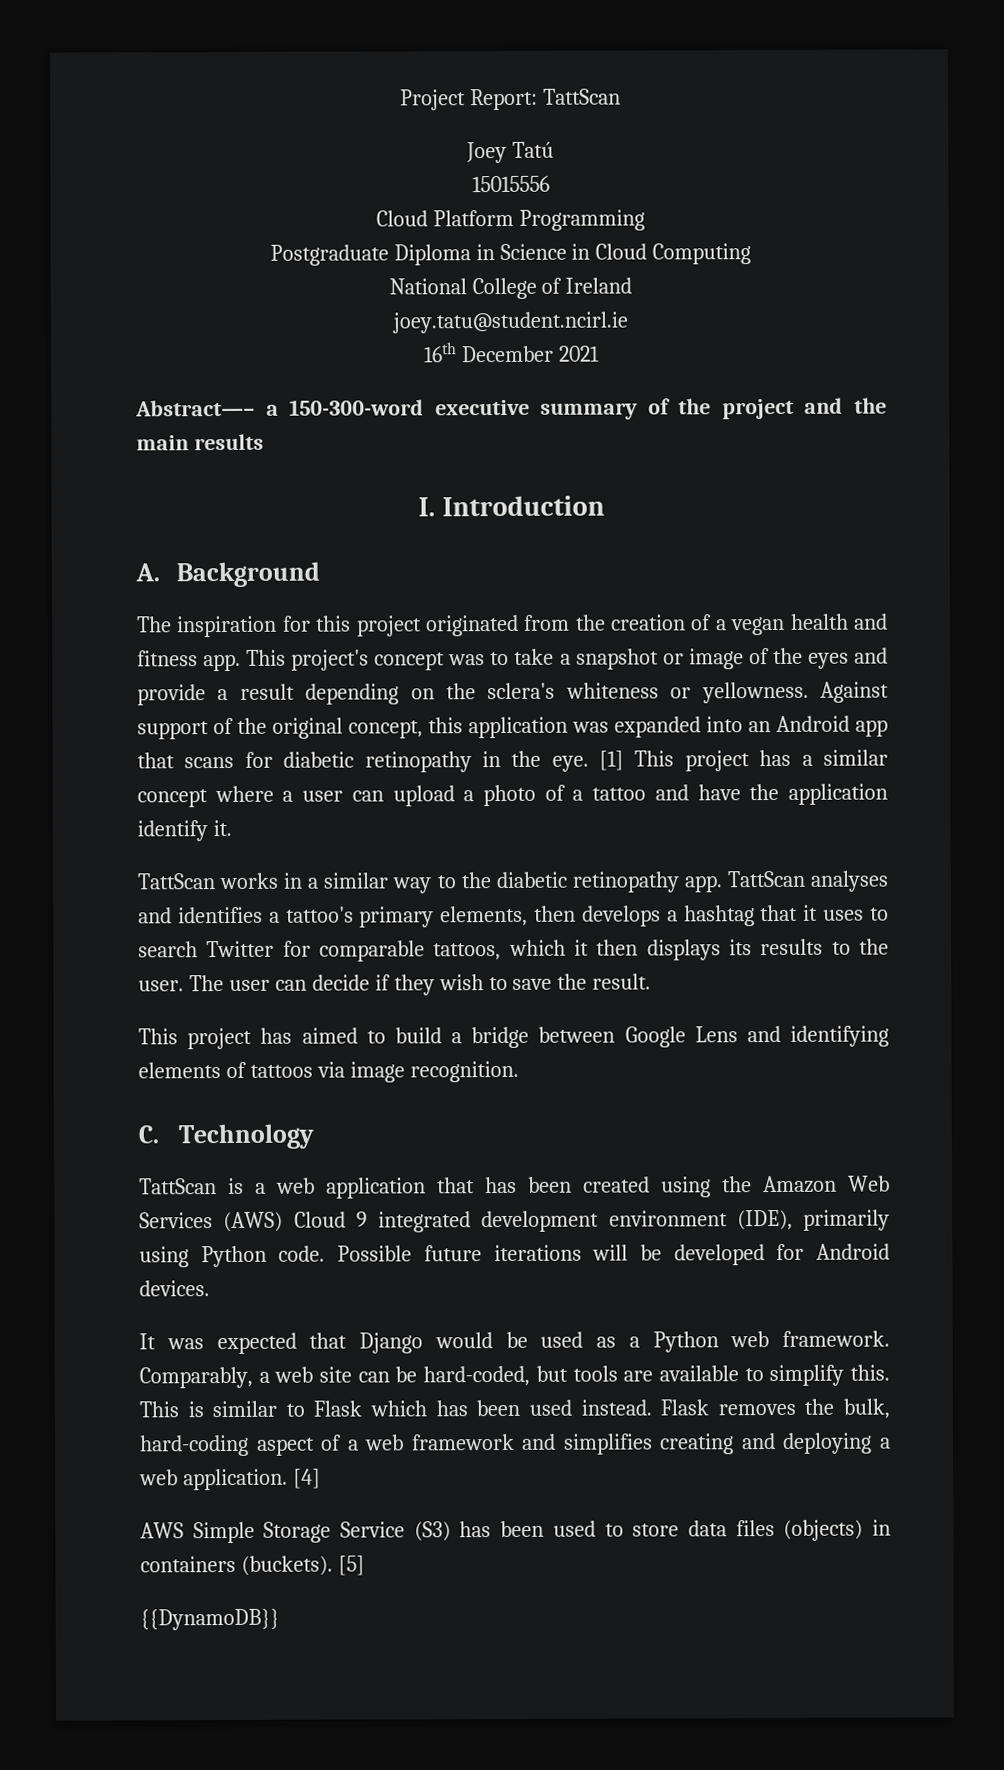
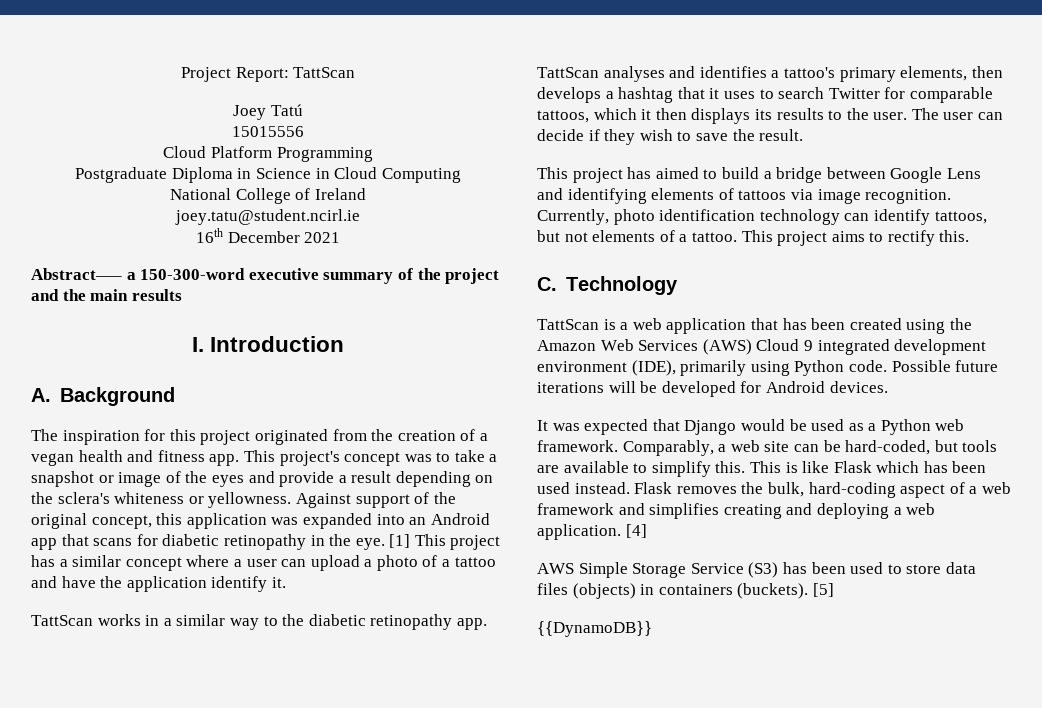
+ Currently, photo identification technology can identify tattoos, but not elements of a tattoo. This project aims to rectify this.
- This is similar to Flask which has been used instead.
+ This is like Flask which has been used instead.

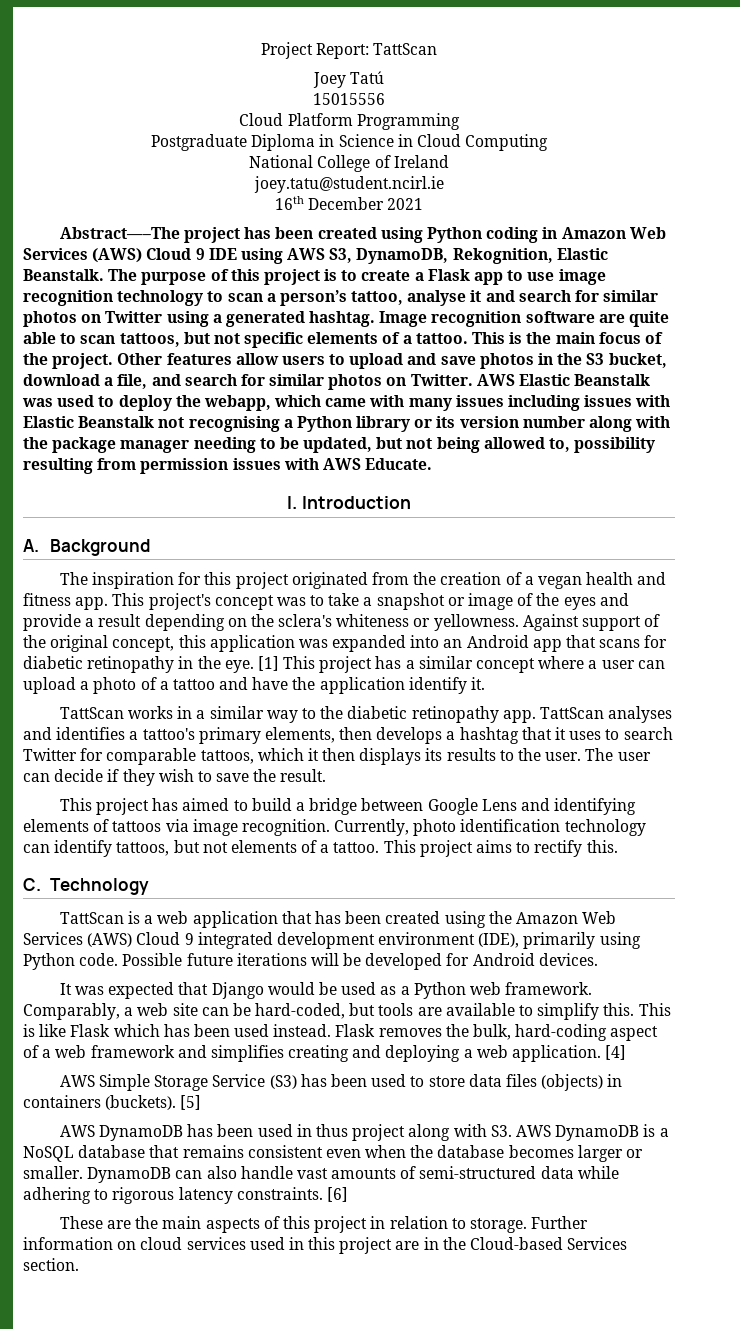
- Abstract—– a 150-300-word executive summary of the project and the main results
+ Abstract—–The project has been created using Python coding in Amazon Web Services (AWS) Cloud 9 IDE using AWS S3, DynamoDB, Rekognition, Elastic Beanstalk. The purpose of this project is to create a Flask app to use image recognition technology to scan a person’s tattoo, analyse it and search for similar photos on Twitter using a generated hashtag. Image recognition software are quite able to scan tattoos, but not specific elements of a tattoo. This is the main focus of the project. Other features allow users to upload and save photos in the S3 bucket, download a file, and search for similar photos on Twitter. AWS Elastic Beanstalk was used to deploy the webapp, which came with many issues including issues with Elastic Beanstalk not recognising a Python library or its version number along with the package manager needing to be updated, but not being allowed to, possibility resulting from permission issues with AWS Educate.
- {{DynamoDB}}
+ AWS DynamoDB has been used in thus project along with S3. AWS DynamoDB is a NoSQL database that remains consistent even when the database becomes larger or smaller. DynamoDB can also handle vast amounts of semi-structured data while adhering to rigorous latency constraints. [6]
+ These are the main aspects of this project in relation to storage. Further information on cloud services used in this project are in the Cloud-based Services section.

